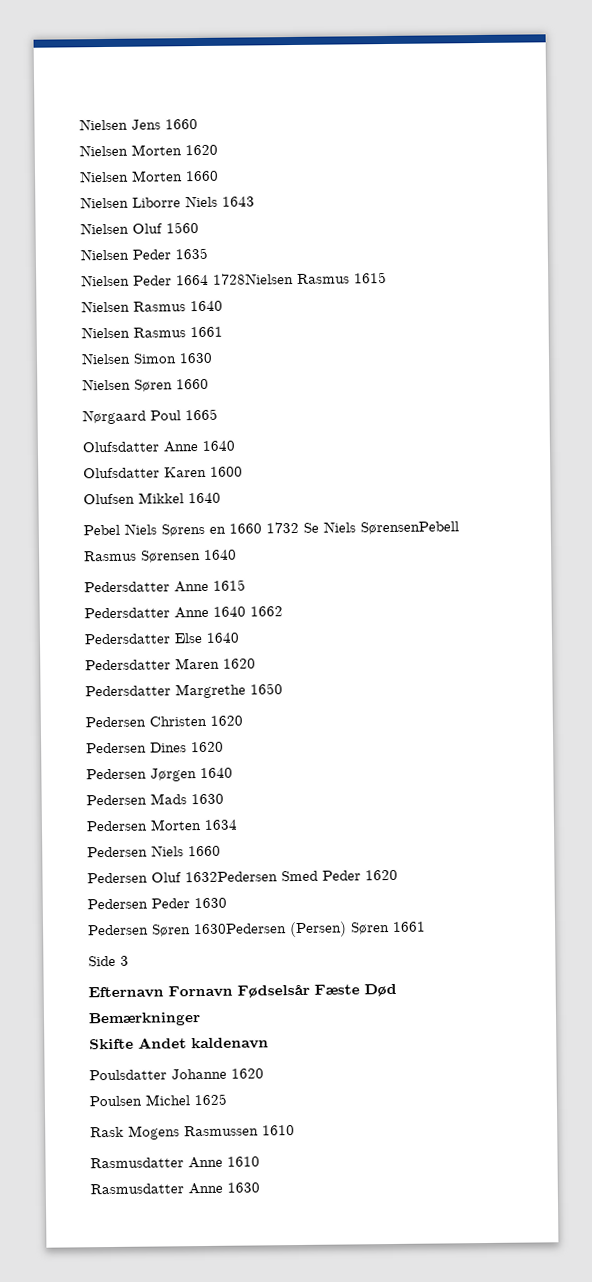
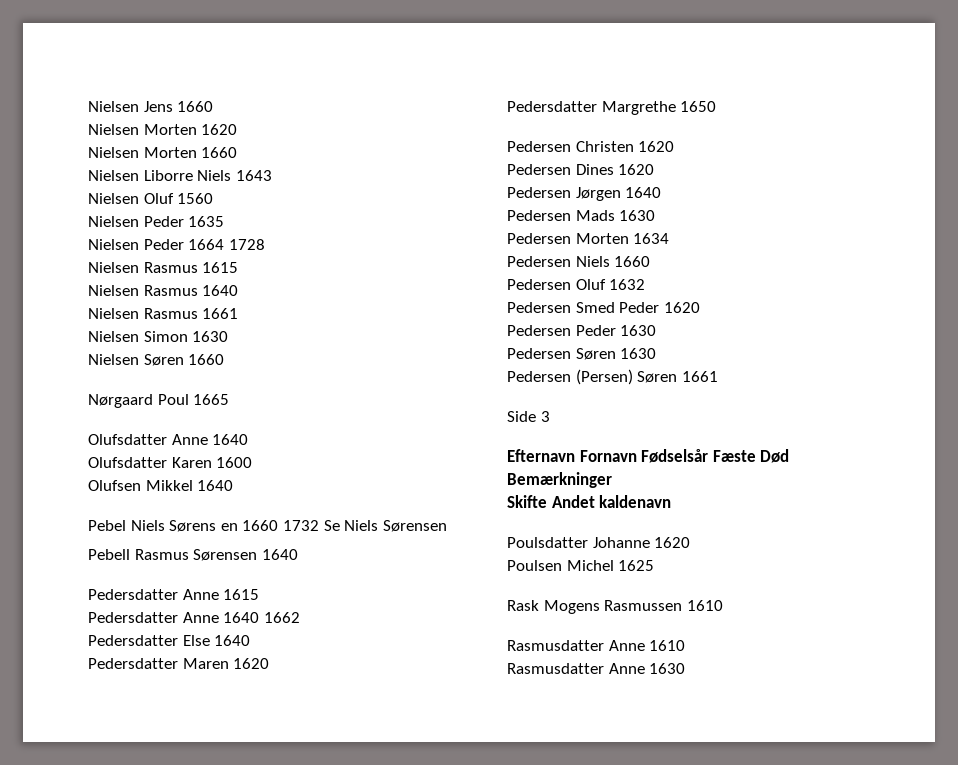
- Nielsen Peder 1664 1728Nielsen Rasmus 1615
+ Nielsen Peder 1664 1728
+ Nielsen Rasmus 1615
- Pebel Niels Sørens en 1660 1732 Se Niels SørensenPebell Rasmus Sørensen 1640
+ Pebel Niels Sørens en 1660 1732 Se Niels Sørensen
+ Pebell Rasmus Sørensen 1640
- Pedersen Oluf 1632Pedersen Smed Peder 1620
+ Pedersen Oluf 1632
+ Pedersen Smed Peder 1620
- Pedersen Søren 1630Pedersen (Persen) Søren 1661
+ Pedersen Søren 1630
+ Pedersen (Persen) Søren 1661

